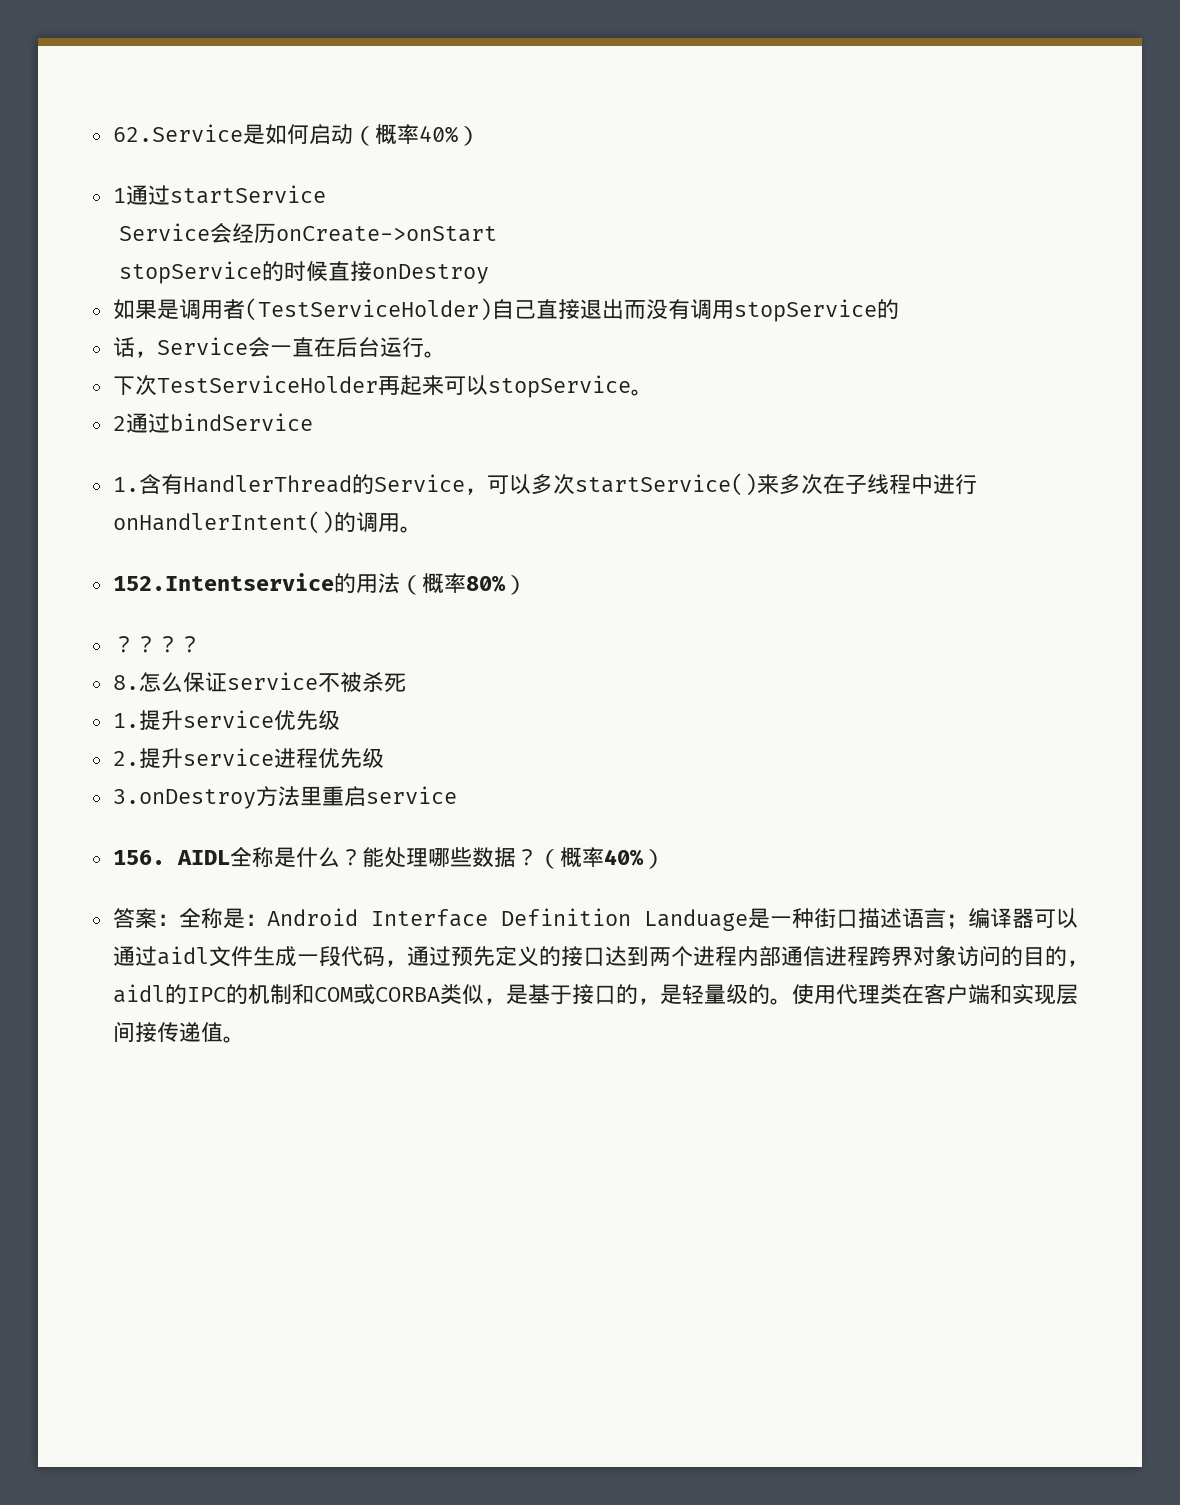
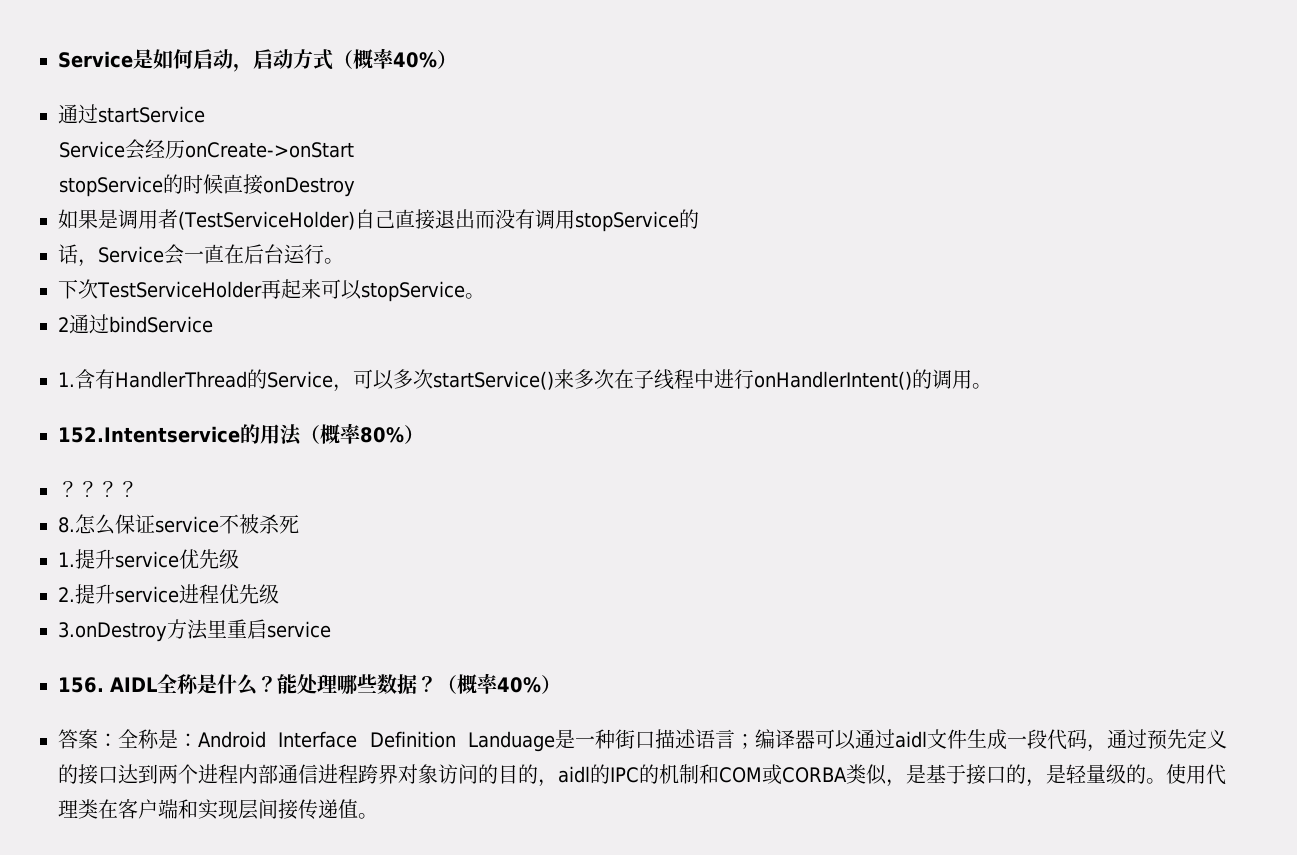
- 62.Service是如何启动（概率40%）
- 1通过startService
+ Service是如何启动，启动方式（概率40%）
+ 通过startService

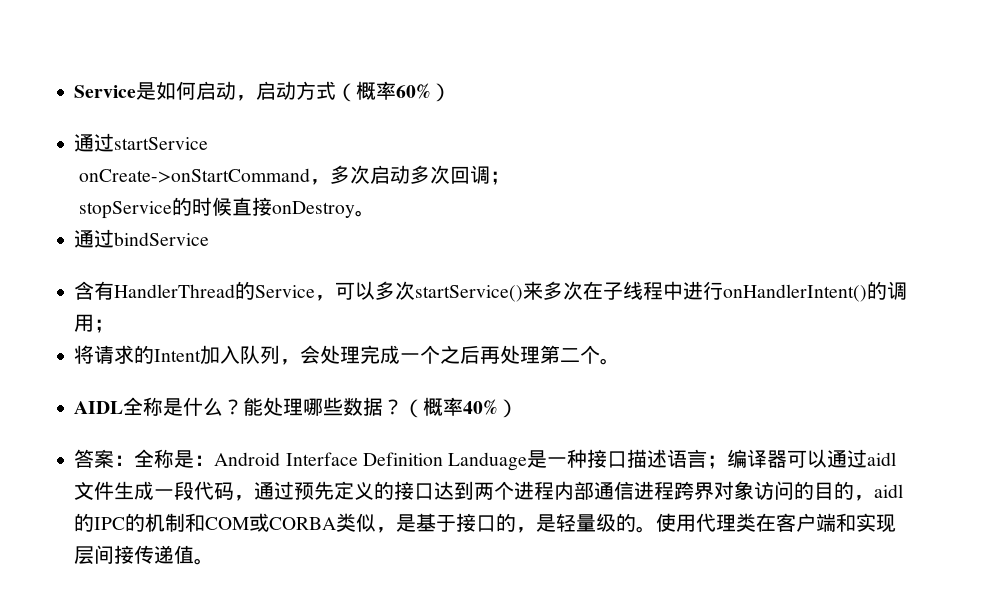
- Service是如何启动，启动方式（概率40%）
+ Service是如何启动，启动方式（概率60%）
- Service会经历onCreate->onStart
+ onCreate->onStartCommand，多次启动多次回调；
- stopService的时候直接onDestroy
- 如果是调用者(TestServiceHolder)自己直接退出而没有调用stopService的
- 话，Service会一直在后台运行。
- 下次TestServiceHolder再起来可以stopService。
- 2通过bindService
+ stopService的时候直接onDestroy。
+ 通过bindService
- 1.含有HandlerThread的Service，可以多次startService()来多次在子线程中进行onHandlerIntent()的调用。
- 152.Intentservice的用法（概率80%）
- ？？？？
- 8.怎么保证service不被杀死
- 1.提升service优先级
- 2.提升service进程优先级
- 3.onDestroy方法里重启service
- 156. AIDL全称是什么？
+ 含有HandlerThread的Service，可以多次startService()来多次在子线程中进行onHandlerIntent()的调用；
+ 将请求的Intent加入队列，会处理完成一个之后再处理第二个。
+ AIDL全称是什么？
- 答案：全称是：Android Interface Definition Landuage是一种街口描述语言；编译器可以通过aidl文件生成一段代码，通过预先定义的接口达到两个进程内部通信进程跨界对象访问的目的，aidl的IPC的机制和COM或CORBA类似，是基于接口的，是轻量级的。
+ 答案：全称是：Android Interface Definition Landuage是一种接口描述语言；编译器可以通过aidl文件生成一段代码，通过预先定义的接口达到两个进程内部通信进程跨界对象访问的目的，aidl的IPC的机制和COM或CORBA类似，是基于接口的，是轻量级的。

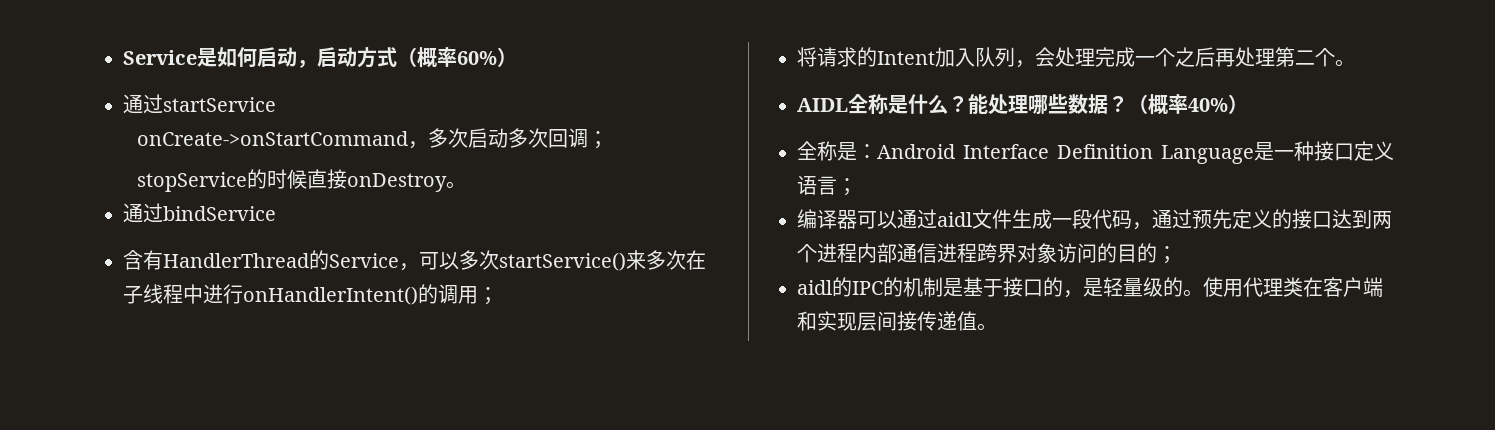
- 答案：全称是：Android Interface Definition Landuage是一种接口描述语言；编译器可以通过aidl文件生成一段代码，通过预先定义的接口达到两个进程内部通信进程跨界对象访问的目的，aidl的IPC的机制和COM或CORBA类似，是基于接口的，是轻量级的。
+ 全称是：Android Interface Definition Language是一种接口定义语言；
+ 编译器可以通过aidl文件生成一段代码，通过预先定义的接口达到两个进程内部通信进程跨界对象访问的目的；
+ aidl的IPC的机制是基于接口的，是轻量级的。

